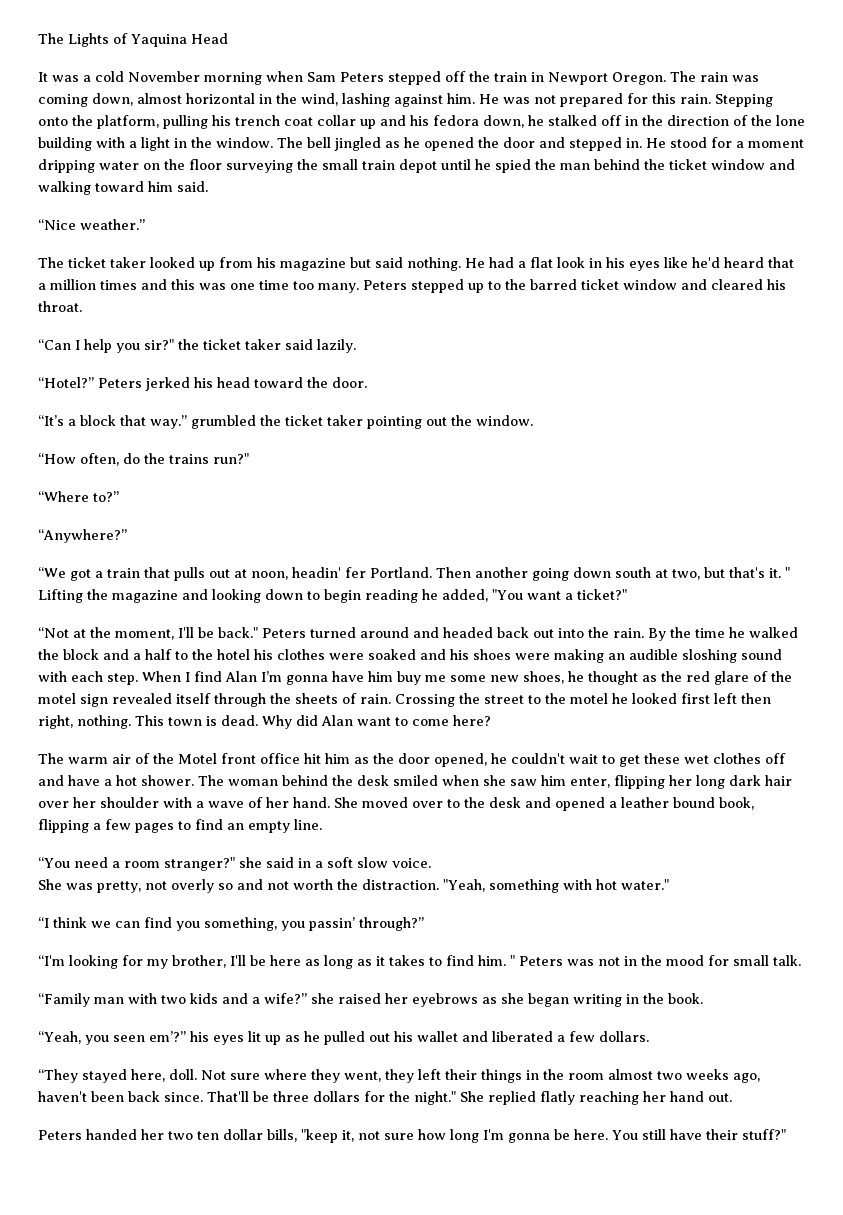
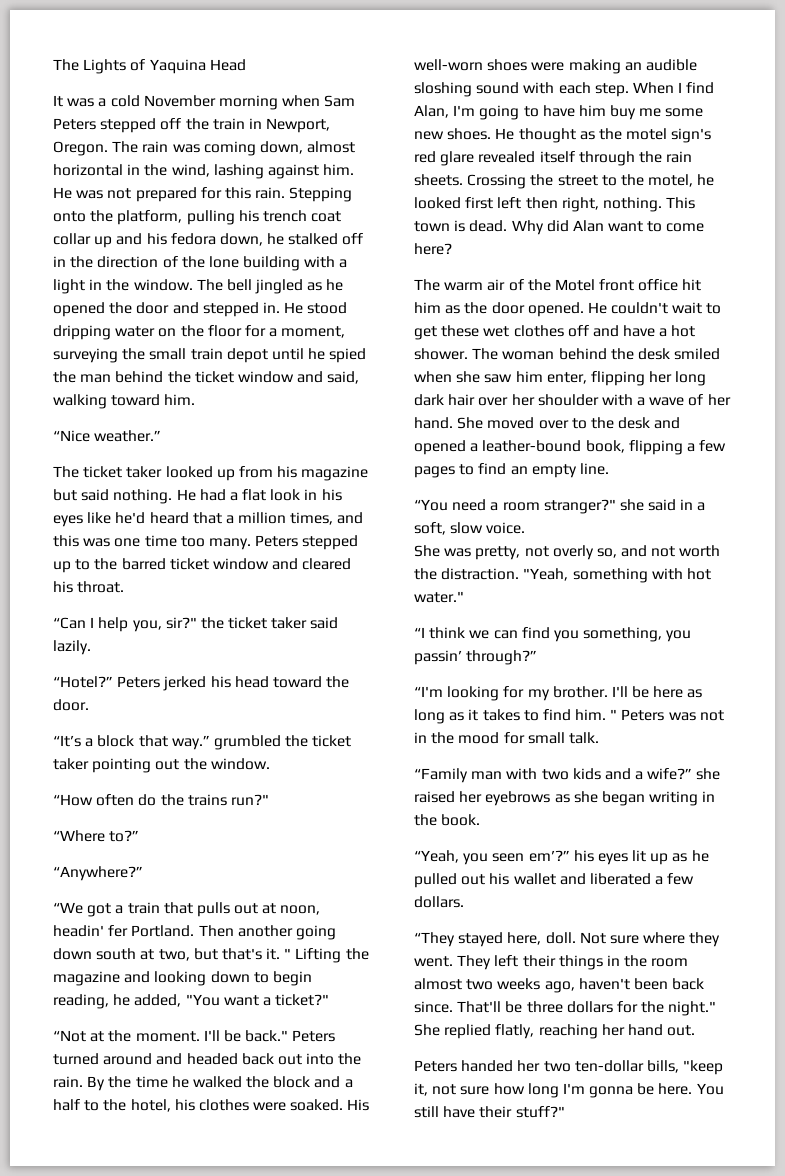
- It was a cold November morning when Sam Peters stepped off the train in Newport Oregon.
+ It was a cold November morning when Sam Peters stepped off the train in Newport, Oregon.
- He stood for a moment dripping water on the floor surveying the small train depot until he spied the man behind the ticket window and walking toward him said.
+ He stood dripping water on the floor for a moment, surveying the small train depot until he spied the man behind the ticket window and said, walking toward him.
- He had a flat look in his eyes like he'd heard that a million times and this was one time too many.
+ He had a flat look in his eyes like he'd heard that a million times, and this was one time too many.
- “Can I help you sir?" the ticket taker said lazily.
+ “Can I help you, sir?" the ticket taker said lazily.
- “How often, do the trains run?"
+ “How often do the trains run?"
- " Lifting the magazine and looking down to begin reading he added, "You want a ticket?"
+ " Lifting the magazine and looking down to begin reading, he added, "You want a ticket?"
- “Not at the moment, I'll be back."
+ “Not at the moment. I'll be back."
- By the time he walked the block and a half to the hotel his clothes were soaked and his shoes were making an audible sloshing sound with each step.
+ By the time he walked the block and a half to the hotel, his clothes were soaked. His well-worn shoes were making an audible sloshing sound with each step.
- When I find Alan I’m gonna have him buy me some new shoes, he thought as the red glare of the motel sign revealed itself through the sheets of rain.
+ When I find Alan, I'm going to have him buy me some new shoes. He thought as the motel sign's red glare revealed itself through the rain sheets.
- Crossing the street to the motel he looked first left then right, nothing.
+ Crossing the street to the motel, he looked first left then right, nothing.
- The warm air of the Motel front office hit him as the door opened, he couldn't wait to get these wet clothes off and have a hot shower.
+ The warm air of the Motel front office hit him as the door opened. He couldn't wait to get these wet clothes off and have a hot shower.
- She moved over to the desk and opened a leather bound book, flipping a few pages to find an empty line.
+ She moved over to the desk and opened a leather-bound book, flipping a few pages to find an empty line.
- “You need a room stranger?" she said in a soft slow voice.
+ “You need a room stranger?" she said in a soft, slow voice.
- She was pretty, not overly so and not worth the distraction.
+ She was pretty, not overly so, and not worth the distraction.
- “I'm looking for my brother, I'll be here as long as it takes to find him.
+ “I'm looking for my brother. I'll be here as long as it takes to find him.
- Not sure where they went, they left their things in the room almost two weeks ago, haven't been back since.
+ Not sure where they went. They left their things in the room almost two weeks ago, haven't been back since.
- She replied flatly reaching her hand out.
+ She replied flatly, reaching her hand out.
- Peters handed her two ten dollar bills, "keep it, not sure how long I'm gonna be here.
+ Peters handed her two ten-dollar bills, "keep it, not sure how long I'm gonna be here.

